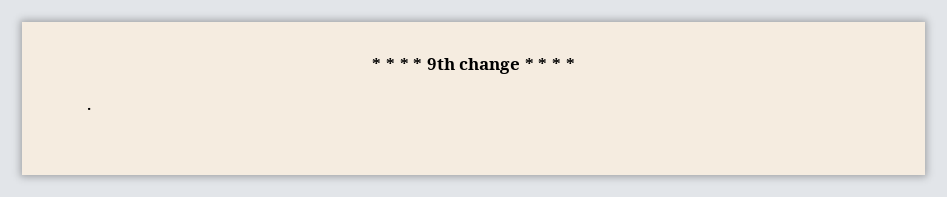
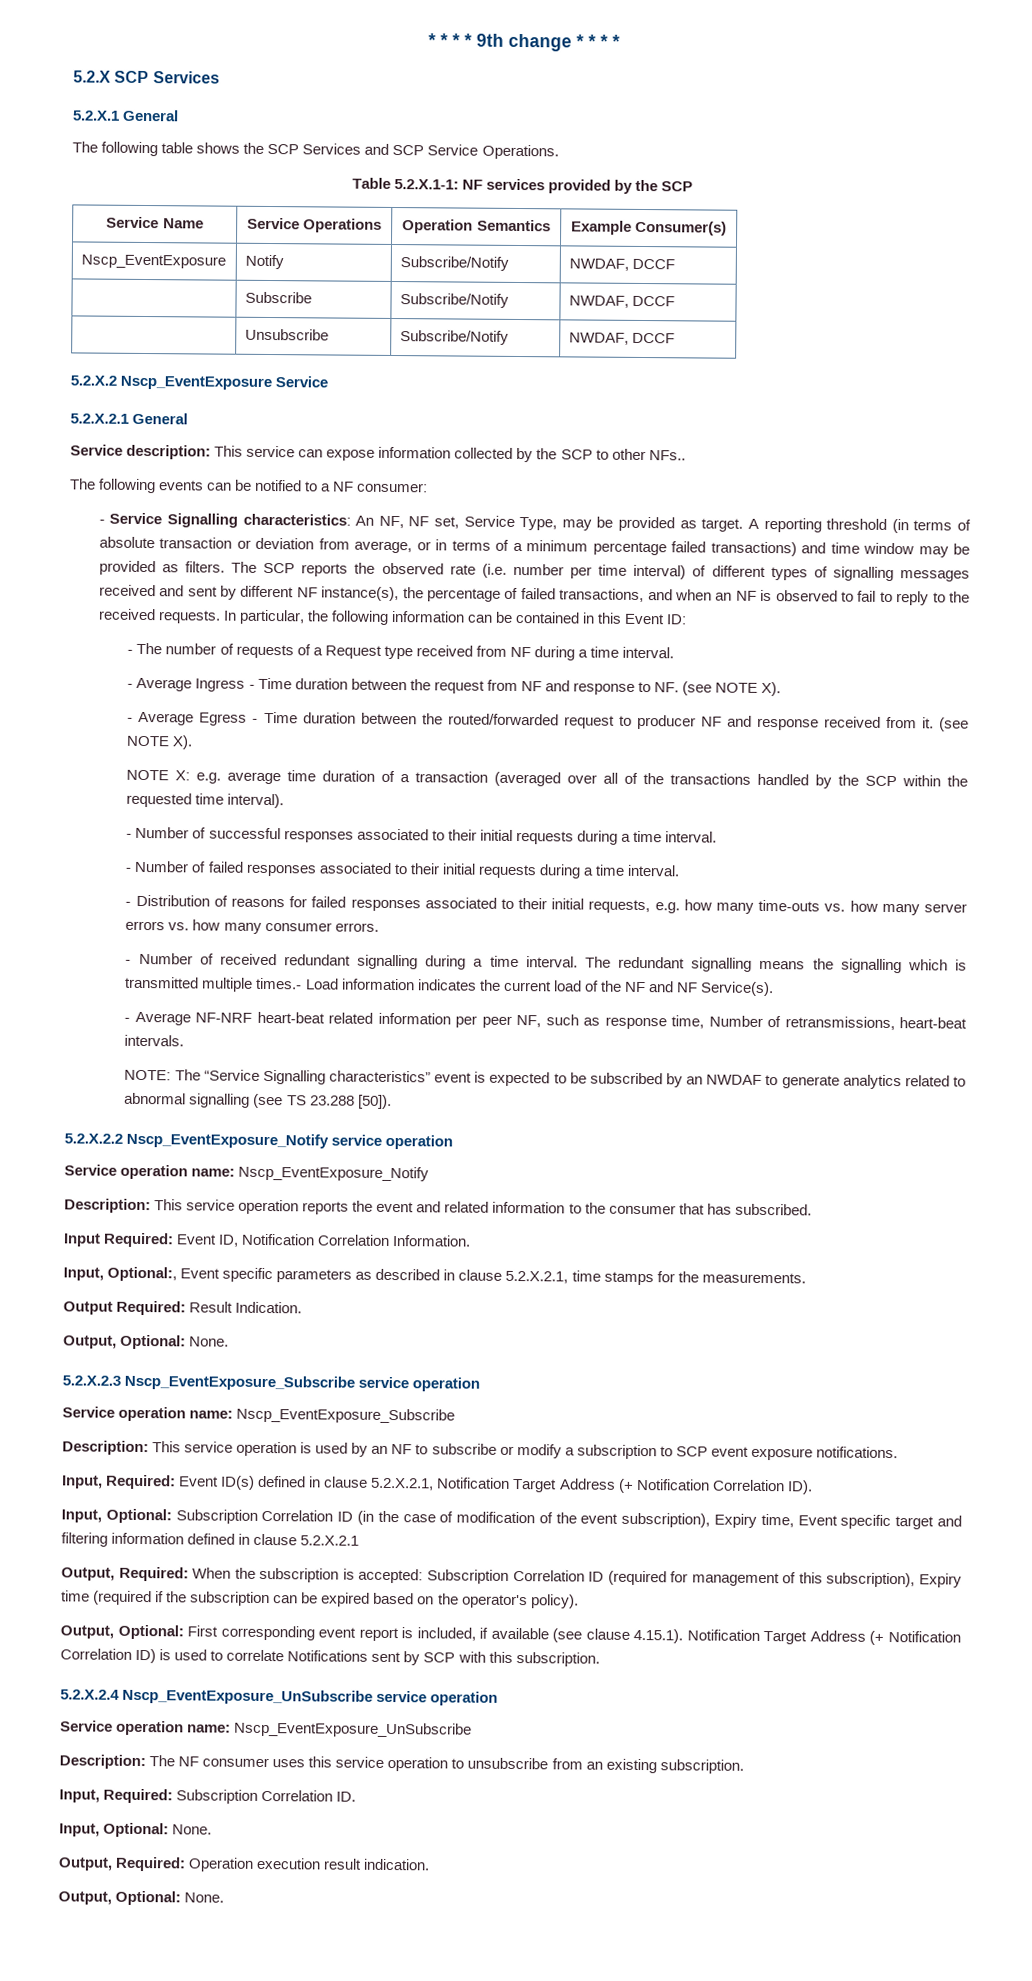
- .
+ 5.2.X SCP Services
+ 5.2.X.1 General
+ The following table shows the SCP Services and SCP Service Operations.
+ Table 5.2.X.1-1: NF services provided by the SCP
+ Service Name | Service Operations | Operation Semantics | Example Consumer(s)
+ Nscp_EventExposure | Notify | Subscribe/Notify | NWDAF, DCCF
+ | Subscribe | Subscribe/Notify | NWDAF, DCCF
+ | Unsubscribe | Subscribe/Notify | NWDAF, DCCF
+ 5.2.X.2 Nscp_EventExposure Service
+ 5.2.X.2.1 General
+ Service description: This service can expose information collected by the SCP to other NFs..
+ The following events can be notified to a NF consumer:
+ - Service Signalling characteristics: An NF, NF set, Service Type, may be provided as target. A reporting threshold (in terms of absolute transaction or deviation from average, or in terms of a minimum percentage failed transactions) and time window may be provided as filters. The SCP reports the observed rate (i.e. number per time interval) of different types of signalling messages received and sent by different NF instance(s), the percentage of failed transactions, and when an NF is observed to fail to reply to the received requests. In particular, the following information can be contained in this Event ID:
+ - The number of requests of a Request type received from NF during a time interval.
+ - Average Ingress - Time duration between the request from NF and response to NF. (see NOTE X).
+ - Average Egress - Time duration between the routed/forwarded request to producer NF and response received from it. (see NOTE X).
+ NOTE X: e.g. average time duration of a transaction (averaged over all of the transactions handled by the SCP within the requested time interval).
+ - Number of successful responses associated to their initial requests during a time interval.
+ - Number of failed responses associated to their initial requests during a time interval.
+ - Distribution of reasons for failed responses associated to their initial requests, e.g. how many time-outs vs. how many server errors vs. how many consumer errors.
+ - Number of received redundant signalling during a time interval. The redundant signalling means the signalling which is transmitted multiple times.- Load information indicates the current load of the NF and NF Service(s).
+ - Average NF-NRF heart-beat related information per peer NF, such as response time, Number of retransmissions, heart-beat intervals.
+ NOTE: The “Service Signalling characteristics” event is expected to be subscribed by an NWDAF to generate analytics related to abnormal signalling (see TS 23.288 [50]).
+ 5.2.X.2.2 Nscp_EventExposure_Notify service operation
+ Service operation name: Nscp_EventExposure_Notify
+ Description: This service operation reports the event and related information to the consumer that has subscribed.
+ Input Required: Event ID, Notification Correlation Information.
+ Input, Optional:, Event specific parameters as described in clause 5.2.X.2.1, time stamps for the measurements.
+ Output Required: Result Indication.
+ Output, Optional: None.
+ 5.2.X.2.3 Nscp_EventExposure_Subscribe service operation
+ Service operation name: Nscp_EventExposure_Subscribe
+ Description: This service operation is used by an NF to subscribe or modify a subscription to SCP event exposure notifications.
+ Input, Required: Event ID(s) defined in clause 5.2.X.2.1, Notification Target Address (+ Notification Correlation ID).
+ Input, Optional: Subscription Correlation ID (in the case of modification of the event subscription), Expiry time, Event specific target and filtering information defined in clause 5.2.X.2.1
+ Output, Required: When the subscription is accepted: Subscription Correlation ID (required for management of this subscription), Expiry time (required if the subscription can be expired based on the operator's policy).
+ Output, Optional: First corresponding event report is included, if available (see clause 4.15.1). Notification Target Address (+ Notification Correlation ID) is used to correlate Notifications sent by SCP with this subscription.
+ 5.2.X.2.4 Nscp_EventExposure_UnSubscribe service operation
+ Service operation name: Nscp_EventExposure_UnSubscribe
+ Description: The NF consumer uses this service operation to unsubscribe from an existing subscription.
+ Input, Required: Subscription Correlation ID.
+ Input, Optional: None.
+ Output, Required: Operation execution result indication.
+ Output, Optional: None.

